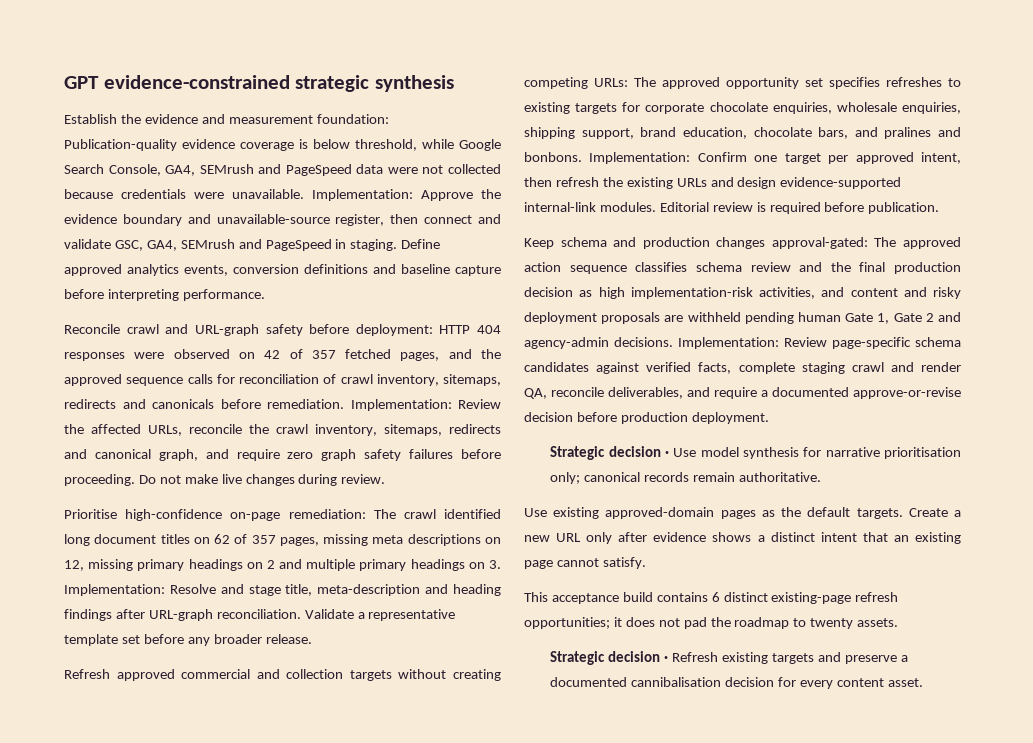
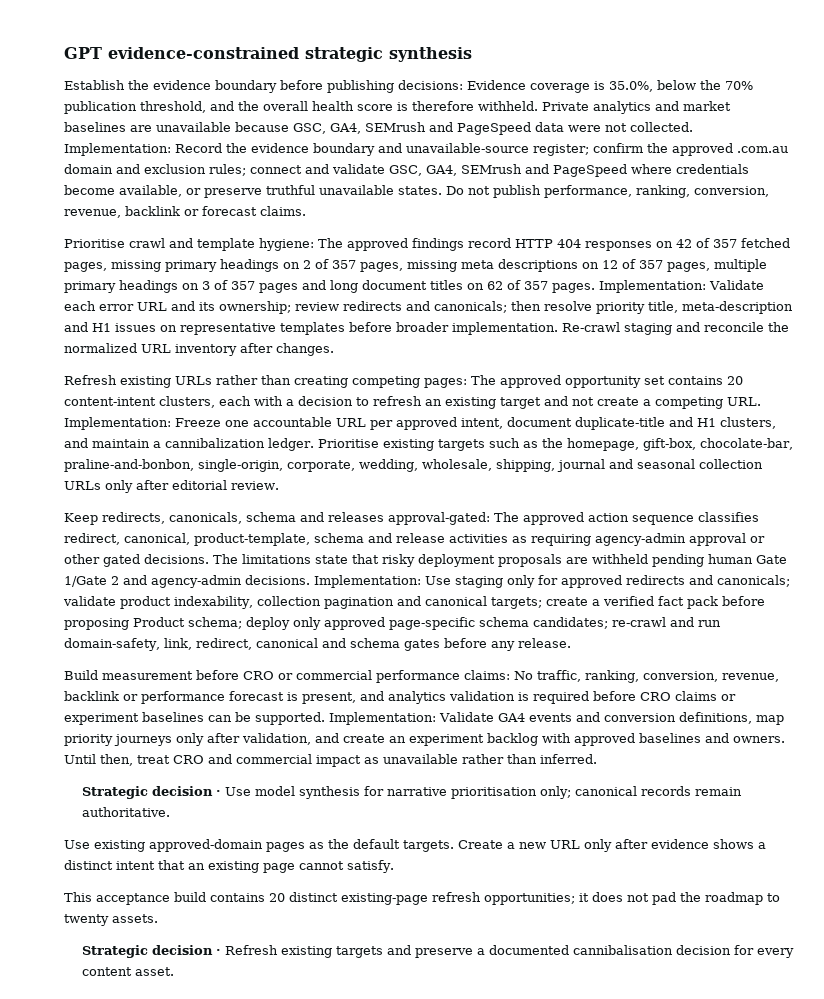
- Establish the evidence and measurement foundation: Publication-quality evidence coverage is below threshold, while Google Search Console, GA4, SEMrush and PageSpeed data were not collected because credentials were unavailable. Implementation: Approve the evidence boundary and unavailable-source register, then connect and validate GSC, GA4, SEMrush and PageSpeed in staging. Define approved analytics events, conversion definitions and baseline capture before interpreting performance.
- Reconcile crawl and URL-graph safety before deployment: HTTP 404 responses were observed on 42 of 357 fetched pages, and the approved sequence calls for reconciliation of crawl inventory, sitemaps, redirects and canonicals before remediation. Implementation: Review the affected URLs, reconcile the crawl inventory, sitemaps, redirects and canonical graph, and require zero graph safety failures before proceeding. Do not make live changes during review.
- Prioritise high-confidence on-page remediation: The crawl identified long document titles on 62 of 357 pages, missing meta descriptions on 12, missing primary headings on 2 and multiple primary headings on 3. Implementation: Resolve and stage title, meta-description and heading findings after URL-graph reconciliation. Validate a representative template set before any broader release.
- Refresh approved commercial and collection targets without creating competing URLs:
+ Establish the evidence boundary before publishing decisions: Evidence coverage is 35.0%, below the 70% publication threshold, and the overall health score is therefore withheld. Private analytics and market baselines are unavailable because GSC, GA4, SEMrush and PageSpeed data were not collected. Implementation: Record the evidence boundary and unavailable-source register; confirm the approved .com.au domain and exclusion rules; connect and validate GSC, GA4, SEMrush and PageSpeed where credentials become available, or preserve truthful unavailable states. Do not publish performance, ranking, conversion, revenue, backlink or forecast claims.
+ Prioritise crawl and template hygiene: The approved findings record HTTP 404 responses on 42 of 357 fetched pages, missing primary headings on 2 of 357 pages, missing meta descriptions on 12 of 357 pages, multiple primary headings on 3 of 357 pages and long document titles on 62 of 357 pages. Implementation: Validate each error URL and its ownership; review redirects and canonicals; then resolve priority title, meta-description and H1 issues on representative templates before broader implementation. Re-crawl staging and reconcile the normalized URL inventory after changes.
+ Refresh existing URLs rather than creating competing pages:
- The approved opportunity set specifies refreshes to existing targets for corporate chocolate enquiries, wholesale enquiries, shipping support, brand education, chocolate bars, and pralines and bonbons. Implementation: Confirm one target per approved intent, then refresh the existing URLs and design evidence-supported internal-link modules. Editorial review is required before publication.
- Keep schema and production changes approval-gated:
+ The approved opportunity set contains 20 content-intent clusters, each with a decision to refresh an existing target and not create a competing URL. Implementation: Freeze one accountable URL per approved intent, document duplicate-title and H1 clusters, and maintain a cannibalization ledger. Prioritise existing targets such as the homepage, gift-box, chocolate-bar, praline-and-bonbon, single-origin, corporate, wedding, wholesale, shipping, journal and seasonal collection URLs only after editorial review.
+ Keep redirects, canonicals, schema and releases approval-gated:
- The approved action sequence classifies schema review and the final production decision as high implementation-risk activities, and content and risky deployment proposals are withheld pending human Gate 1, Gate 2 and agency-admin decisions.
+ The approved action sequence classifies redirect, canonical, product-template, schema and release activities as requiring agency-admin approval or other gated decisions. The limitations state that risky deployment proposals are withheld pending human Gate 1/Gate 2 and agency-admin decisions.
- Implementation: Review page-specific schema candidates against verified facts, complete staging crawl and render QA, reconcile deliverables, and require a documented approve-or-revise decision before production deployment.
+ Implementation: Use staging only for approved redirects and canonicals; validate product indexability, collection pagination and canonical targets; create a verified fact pack before proposing Product schema; deploy only approved page-specific schema candidates; re-crawl and run domain-safety, link, redirect, canonical and schema gates before any release.
+ Build measurement before CRO or commercial performance claims: No traffic, ranking, conversion, revenue, backlink or performance forecast is present, and analytics validation is required before CRO claims or experiment baselines can be supported. Implementation: Validate GA4 events and conversion definitions, map priority journeys only after validation, and create an experiment backlog with approved baselines and owners. Until then, treat CRO and commercial impact as unavailable rather than inferred.
- This acceptance build contains 6 distinct existing-page refresh opportunities; it does not pad the roadmap to twenty assets.
+ This acceptance build contains 20 distinct existing-page refresh opportunities; it does not pad the roadmap to twenty assets.

